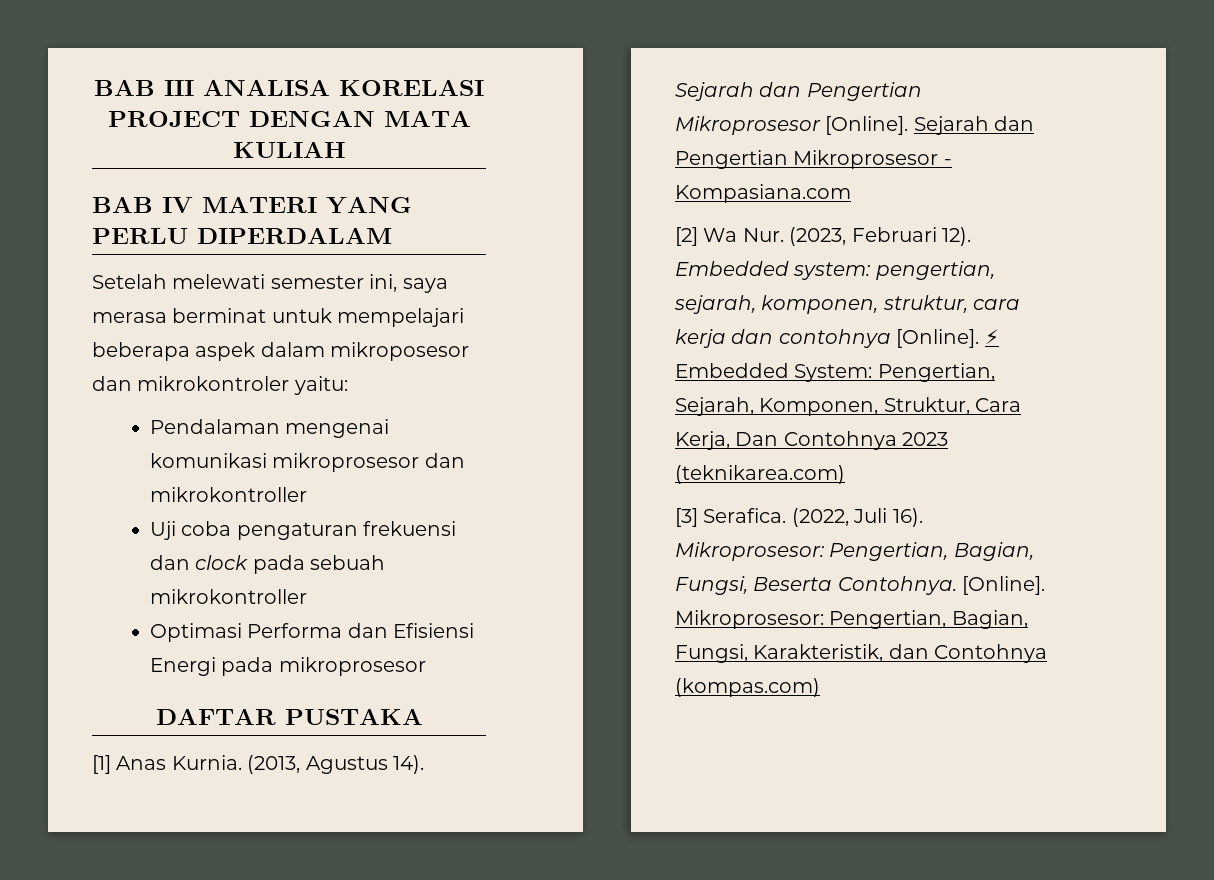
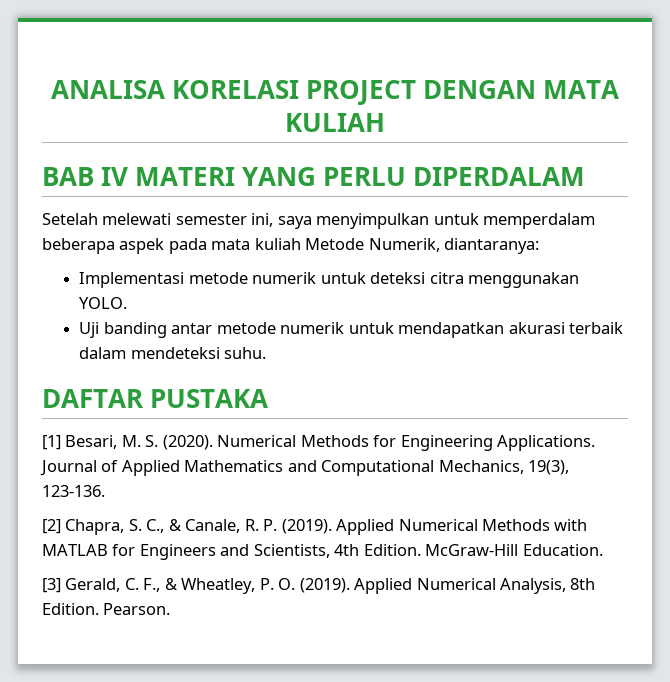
- BAB III ANALISA KORELASI PROJECT DENGAN MATA KULIAH
+ ANALISA KORELASI PROJECT DENGAN MATA KULIAH
- Setelah melewati semester ini, saya merasa berminat untuk mempelajari beberapa aspek dalam mikroposesor dan mikrokontroler yaitu:
- Pendalaman mengenai komunikasi mikroprosesor dan mikrokontroller
- Uji coba pengaturan frekuensi dan clock pada sebuah mikrokontroller
- Optimasi Performa dan Efisiensi Energi pada mikroprosesor
+ Setelah melewati semester ini, saya menyimpulkan untuk memperdalam beberapa aspek pada mata kuliah Metode Numerik, diantaranya:
+ Implementasi metode numerik untuk deteksi citra menggunakan YOLO.
+ Uji banding antar metode numerik untuk mendapatkan akurasi terbaik dalam mendeteksi suhu.
  DAFTAR PUSTAKA
- [1] Anas Kurnia. (2013, Agustus 14). Sejarah dan Pengertian Mikroprosesor [Online]. Sejarah dan Pengertian Mikroprosesor - Kompasiana.com
- [2] Wa Nur. (2023, Februari 12). Embedded system: pengertian, sejarah, komponen, struktur, cara kerja dan contohnya [Online]. ⚡ Embedded System: Pengertian, Sejarah, Komponen, Struktur, Cara Kerja, Dan Contohnya 2023 (teknikarea.com)
- [3] Serafica. (2022, Juli 16). Mikroprosesor: Pengertian, Bagian, Fungsi, Beserta Contohnya. [Online]. Mikroprosesor: Pengertian, Bagian, Fungsi, Karakteristik, dan Contohnya (kompas.com)
+ [1] Besari, M. S. (2020). Numerical Methods for Engineering Applications. Journal of Applied Mathematics and Computational Mechanics, 19(3), 123-136.
+ [2] Chapra, S. C., & Canale, R. P. (2019). Applied Numerical Methods with MATLAB for Engineers and Scientists, 4th Edition. McGraw-Hill Education.
+ [3] Gerald, C. F., & Wheatley, P. O. (2019). Applied Numerical Analysis, 8th Edition. Pearson.

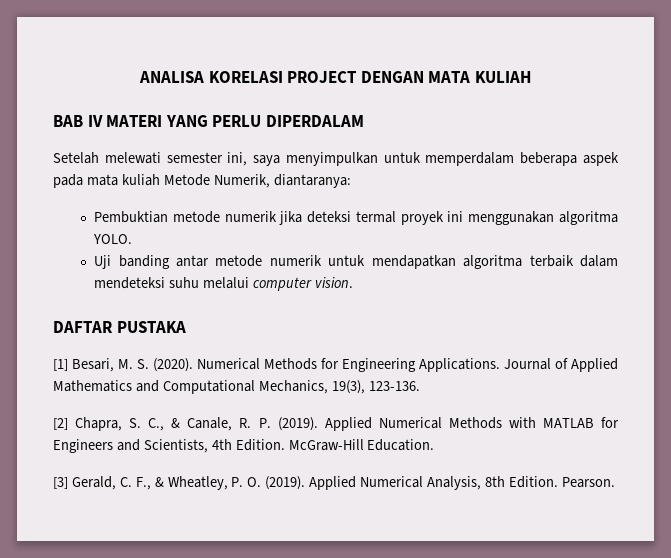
- Implementasi metode numerik untuk deteksi citra menggunakan YOLO.
+ Pembuktian metode numerik jika deteksi termal proyek ini menggunakan algoritma YOLO.
- Uji banding antar metode numerik untuk mendapatkan akurasi terbaik dalam mendeteksi suhu.
+ Uji banding antar metode numerik untuk mendapatkan algoritma terbaik dalam mendeteksi suhu melalui computer vision.

